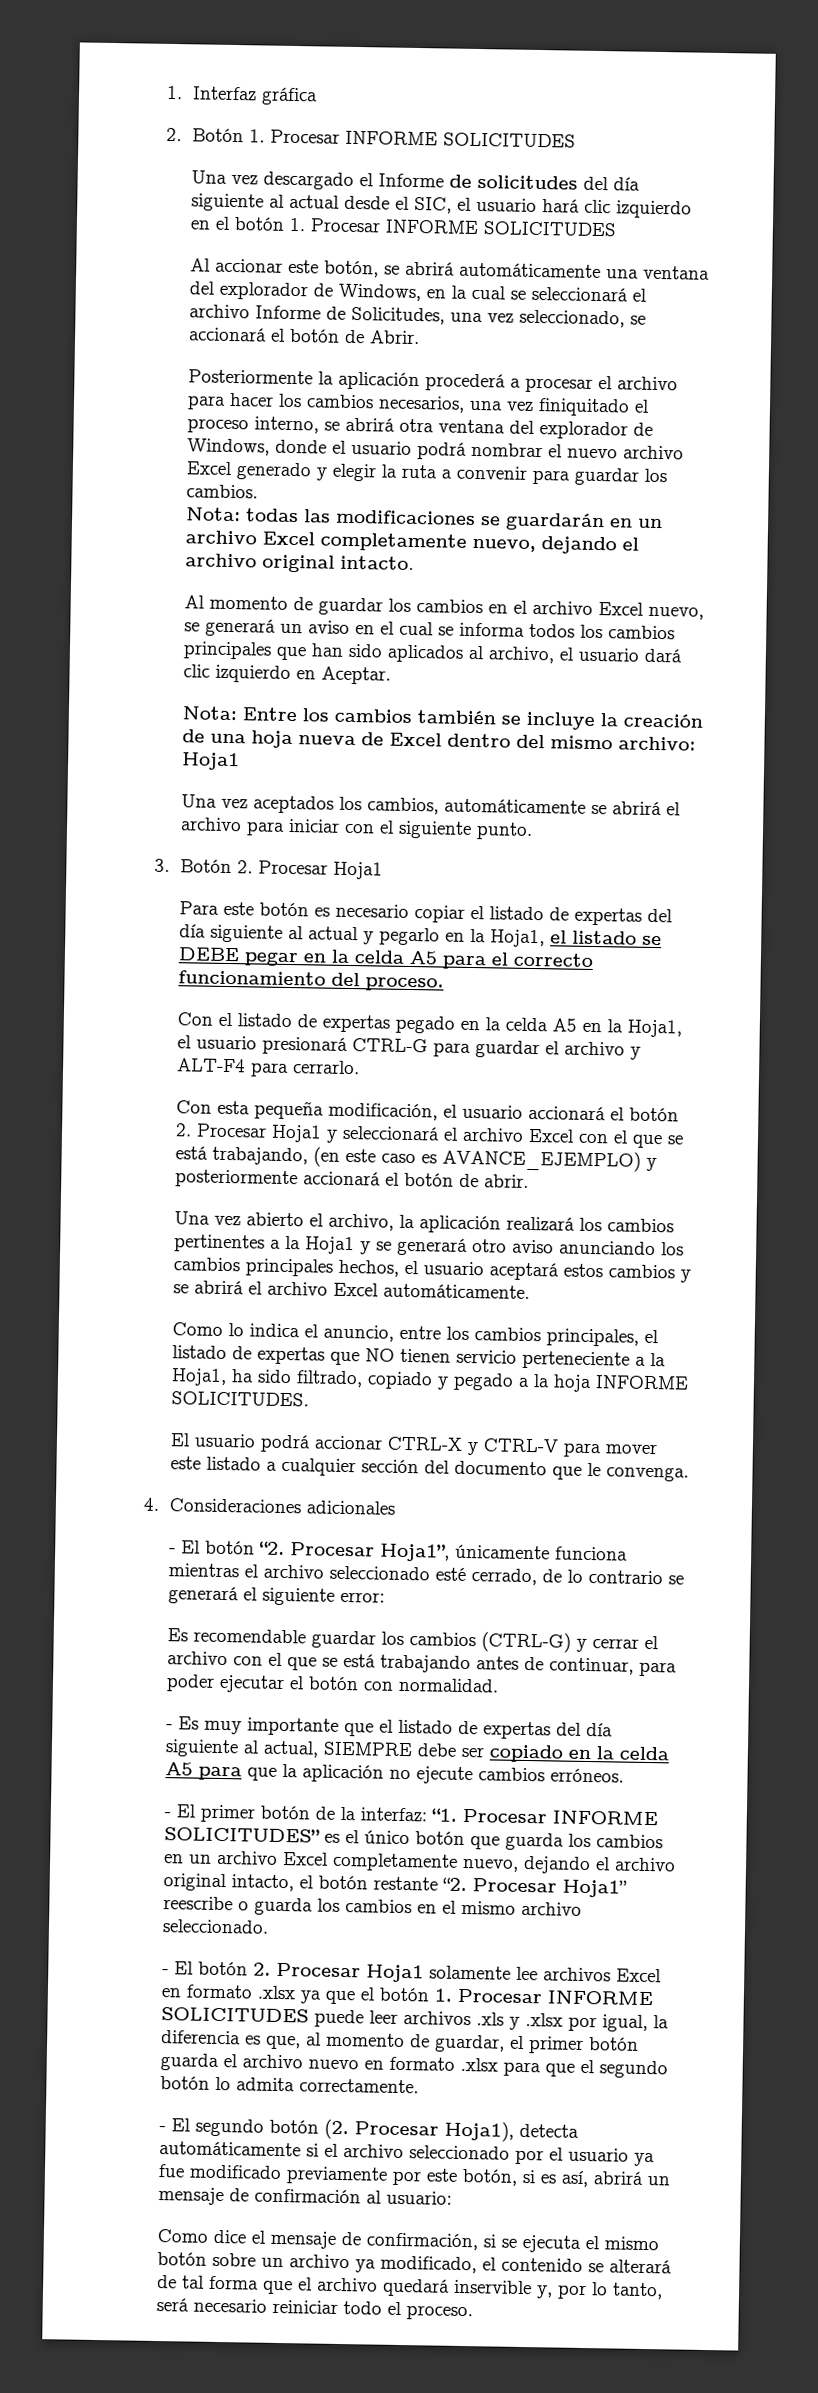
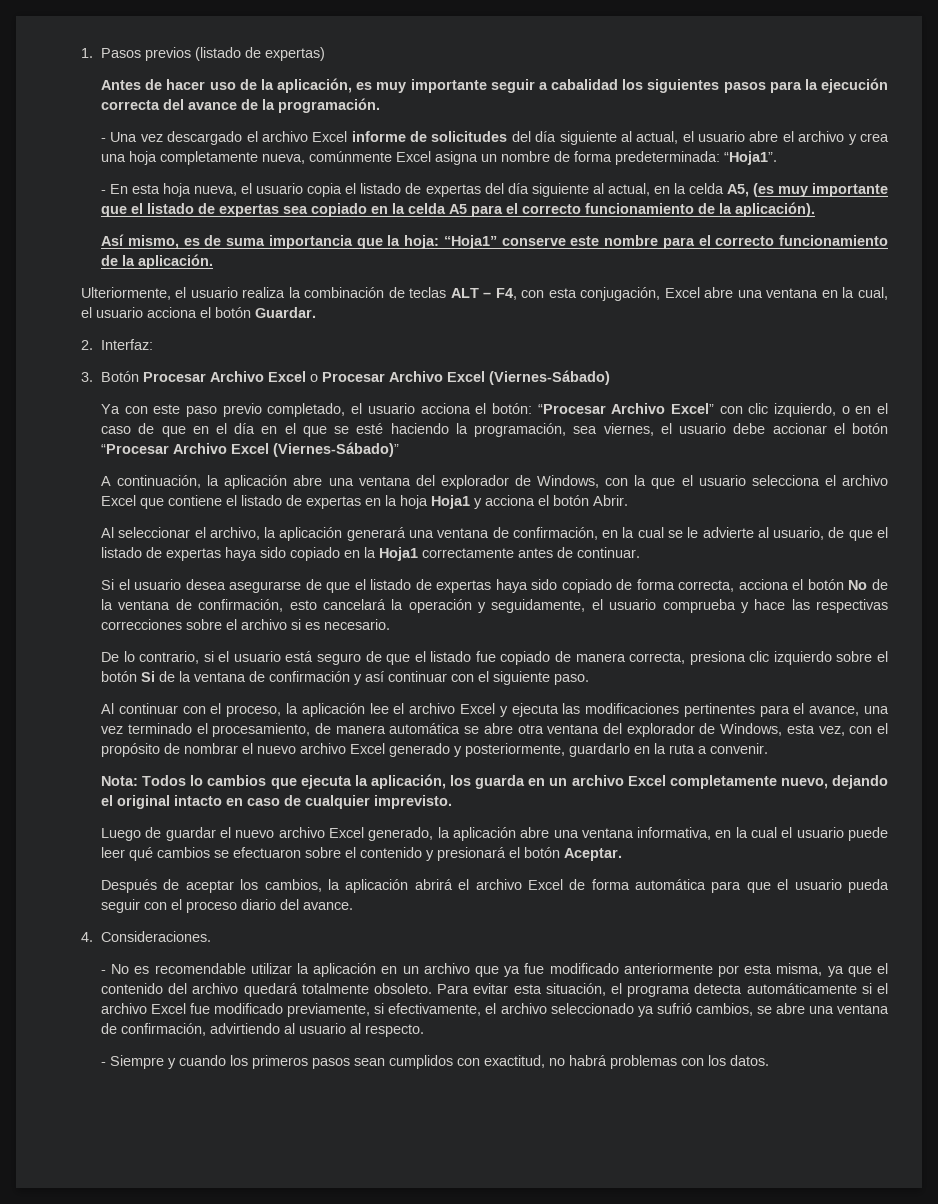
- 1. Interfaz gráfica
- 2. Botón 1. Procesar INFORME SOLICITUDES
- Una vez descargado el Informe de solicitudes del día siguiente al actual desde el SIC, el usuario hará clic izquierdo en el botón 1. Procesar INFORME SOLICITUDES
- Al accionar este botón, se abrirá automáticamente una ventana del explorador de Windows, en la cual se seleccionará el archivo Informe de Solicitudes, una vez seleccionado, se accionará el botón de Abrir.
- Posteriormente la aplicación procederá a procesar el archivo para hacer los cambios necesarios, una vez finiquitado el proceso interno, se abrirá otra ventana del explorador de Windows, donde el usuario podrá nombrar el nuevo archivo Excel generado y elegir la ruta a convenir para guardar los cambios.
- Nota: todas las modificaciones se guardarán en un archivo Excel completamente nuevo, dejando el archivo original intacto.
- Al momento de guardar los cambios en el archivo Excel nuevo, se generará un aviso en el cual se informa todos los cambios principales que han sido aplicados al archivo, el usuario dará clic izquierdo en Aceptar.
- Nota: Entre los cambios también se incluye la creación de una hoja nueva de Excel dentro del mismo archivo: Hoja1
- Una vez aceptados los cambios, automáticamente se abrirá el archivo para iniciar con el siguiente punto.
- 3. Botón 2. Procesar Hoja1
- Para este botón es necesario copiar el listado de expertas del día siguiente al actual y pegarlo en la Hoja1, el listado se DEBE pegar en la celda A5 para el correcto funcionamiento del proceso.
- Con el listado de expertas pegado en la celda A5 en la Hoja1, el usuario presionará CTRL-G para guardar el archivo y ALT-F4 para cerrarlo.
- Con esta pequeña modificación, el usuario accionará el botón 2. Procesar Hoja1 y seleccionará el archivo Excel con el que se está trabajando, (en este caso es AVANCE_EJEMPLO) y posteriormente accionará el botón de abrir.
- Una vez abierto el archivo, la aplicación realizará los cambios pertinentes a la Hoja1 y se generará otro aviso anunciando los cambios principales hechos, el usuario aceptará estos cambios y se abrirá el archivo Excel automáticamente.
- Como lo indica el anuncio, entre los cambios principales, el listado de expertas que NO tienen servicio perteneciente a la Hoja1, ha sido filtrado, copiado y pegado a la hoja INFORME SOLICITUDES.
- El usuario podrá accionar CTRL-X y CTRL-V para mover este listado a cualquier sección del documento que le convenga.
- 4. Consideraciones adicionales
- - El botón “2. Procesar Hoja1”, únicamente funciona mientras el archivo seleccionado esté cerrado, de lo contrario se generará el siguiente error:
- Es recomendable guardar los cambios (CTRL-G) y cerrar el archivo con el que se está trabajando antes de continuar, para poder ejecutar el botón con normalidad.
- - Es muy importante que el listado de expertas del día siguiente al actual, SIEMPRE debe ser copiado en la celda A5 para que la aplicación no ejecute cambios erróneos.
- - El primer botón de la interfaz: “1. Procesar INFORME SOLICITUDES” es el único botón que guarda los cambios en un archivo Excel completamente nuevo, dejando el archivo original intacto, el botón restante “2. Procesar Hoja1” reescribe o guarda los cambios en el mismo archivo seleccionado.
- - El botón 2. Procesar Hoja1 solamente lee archivos Excel en formato .xlsx ya que el botón 1. Procesar INFORME SOLICITUDES puede leer archivos .xls y .xlsx por igual, la diferencia es que, al momento de guardar, el primer botón guarda el archivo nuevo en formato .xlsx para que el segundo botón lo admita correctamente.
- - El segundo botón (2. Procesar Hoja1), detecta automáticamente si el archivo seleccionado por el usuario ya fue modificado previamente por este botón, si es así, abrirá un mensaje de confirmación al usuario:
- Como dice el mensaje de confirmación, si se ejecuta el mismo botón sobre un archivo ya modificado, el contenido se alterará de tal forma que el archivo quedará inservible y, por lo tanto, será necesario reiniciar todo el proceso.
+ 1. Pasos previos (listado de expertas)
+ Antes de hacer uso de la aplicación, es muy importante seguir a cabalidad los siguientes pasos para la ejecución correcta del avance de la programación.
+ - Una vez descargado el archivo Excel informe de solicitudes del día siguiente al actual, el usuario abre el archivo y crea una hoja completamente nueva, comúnmente Excel asigna un nombre de forma predeterminada: “Hoja1”.
+ - En esta hoja nueva, el usuario copia el listado de expertas del día siguiente al actual, en la celda A5, (es muy importante que el listado de expertas sea copiado en la celda A5 para el correcto funcionamiento de la aplicación).
+ Así mismo, es de suma importancia que la hoja: “Hoja1” conserve este nombre para el correcto funcionamiento de la aplicación.
+ Ulteriormente, el usuario realiza la combinación de teclas ALT – F4, con esta conjugación, Excel abre una ventana en la cual, el usuario acciona el botón Guardar.
+ 2. Interfaz:
+ 3. Botón Procesar Archivo Excel o Procesar Archivo Excel (Viernes-Sábado)
+ Ya con este paso previo completado, el usuario acciona el botón: “Procesar Archivo Excel” con clic izquierdo, o en el caso de que en el día en el que se esté haciendo la programación, sea viernes, el usuario debe accionar el botón “Procesar Archivo Excel (Viernes-Sábado)”
+ A continuación, la aplicación abre una ventana del explorador de Windows, con la que el usuario selecciona el archivo Excel que contiene el listado de expertas en la hoja Hoja1 y acciona el botón Abrir.
+ Al seleccionar el archivo, la aplicación generará una ventana de confirmación, en la cual se le advierte al usuario, de que el listado de expertas haya sido copiado en la Hoja1 correctamente antes de continuar.
+ Si el usuario desea asegurarse de que el listado de expertas haya sido copiado de forma correcta, acciona el botón No de la ventana de confirmación, esto cancelará la operación y seguidamente, el usuario comprueba y hace las respectivas correcciones sobre el archivo si es necesario.
+ De lo contrario, si el usuario está seguro de que el listado fue copiado de manera correcta, presiona clic izquierdo sobre el botón Si de la ventana de confirmación y así continuar con el siguiente paso.
+ Al continuar con el proceso, la aplicación lee el archivo Excel y ejecuta las modificaciones pertinentes para el avance, una vez terminado el procesamiento, de manera automática se abre otra ventana del explorador de Windows, esta vez, con el propósito de nombrar el nuevo archivo Excel generado y posteriormente, guardarlo en la ruta a convenir.
+ Nota: Todos lo cambios que ejecuta la aplicación, los guarda en un archivo Excel completamente nuevo, dejando el original intacto en caso de cualquier imprevisto.
+ Luego de guardar el nuevo archivo Excel generado, la aplicación abre una ventana informativa, en la cual el usuario puede leer qué cambios se efectuaron sobre el contenido y presionará el botón Aceptar.
+ Después de aceptar los cambios, la aplicación abrirá el archivo Excel de forma automática para que el usuario pueda seguir con el proceso diario del avance.
+ 4. Consideraciones.
+ - No es recomendable utilizar la aplicación en un archivo que ya fue modificado anteriormente por esta misma, ya que el contenido del archivo quedará totalmente obsoleto. Para evitar esta situación, el programa detecta automáticamente si el archivo Excel fue modificado previamente, si efectivamente, el archivo seleccionado ya sufrió cambios, se abre una ventana de confirmación, advirtiendo al usuario al respecto.
+ - Siempre y cuando los primeros pasos sean cumplidos con exactitud, no habrá problemas con los datos.

